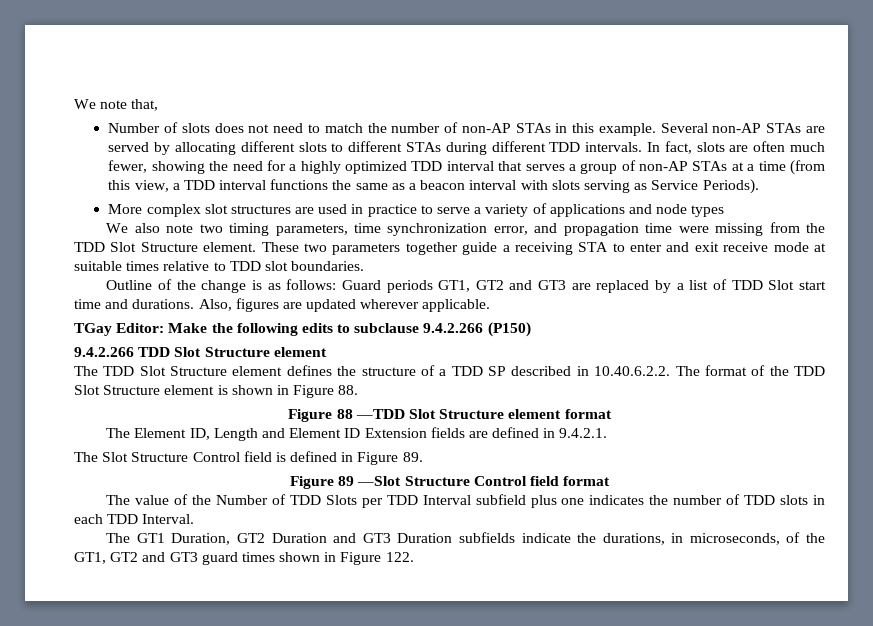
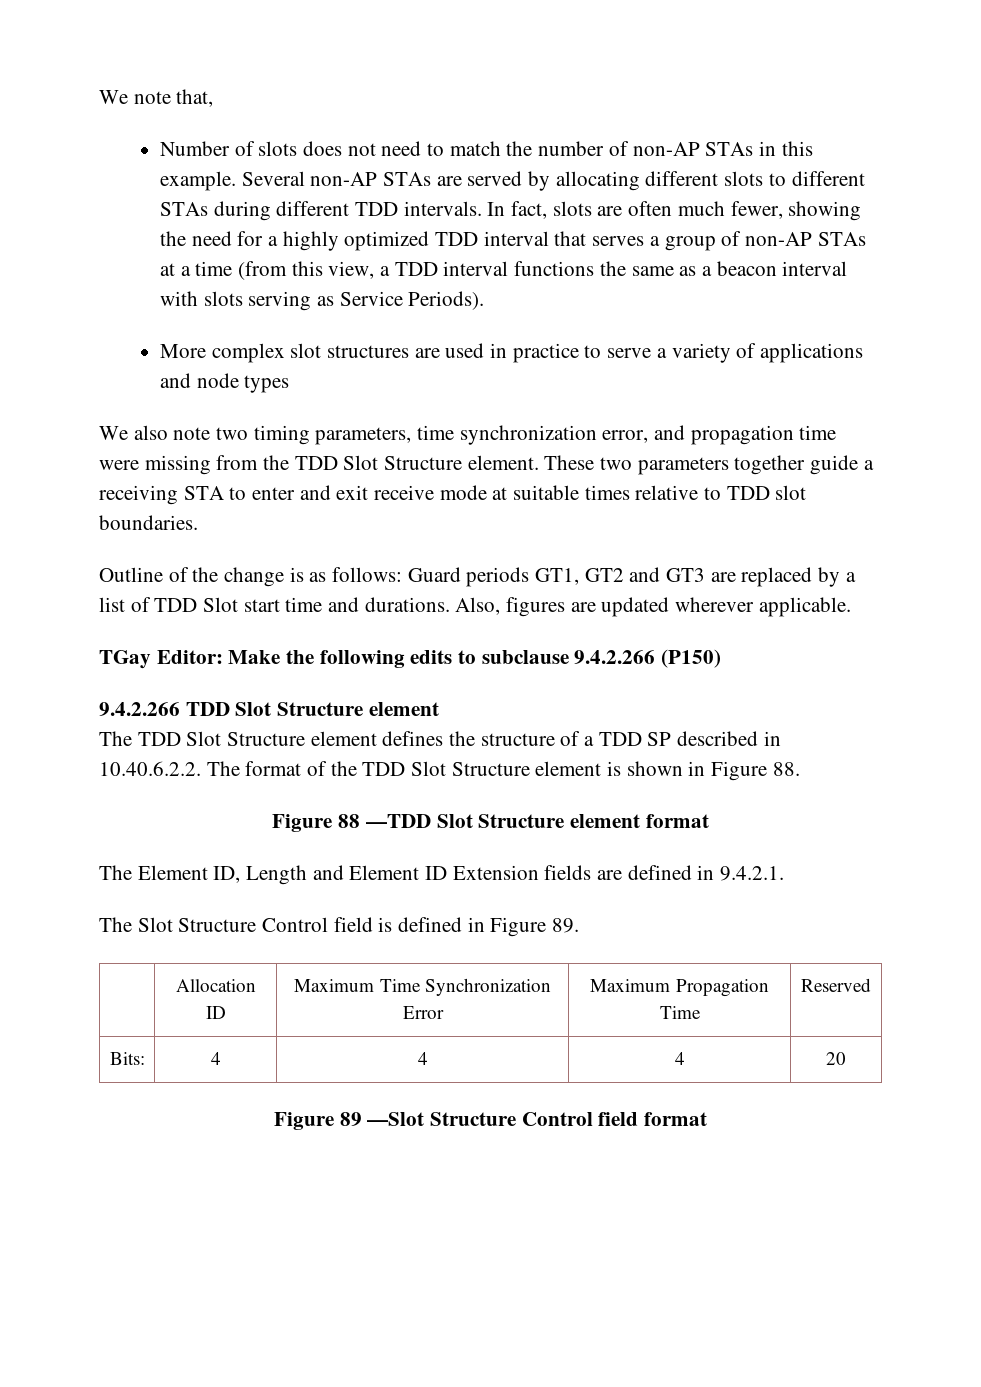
+ | Allocation ID | Maximum Time Synchronization Error | Maximum Propagation Time | Reserved
+ Bits: | 4 | 4 | 4 | 20
- The value of the Number of TDD Slots per TDD Interval subfield plus one indicates the number of TDD slots in each TDD Interval.
- The GT1 Duration, GT2 Duration and GT3 Duration subfields indicate the durations, in microseconds, of the GT1, GT2 and GT3 guard times shown in Figure 122.

